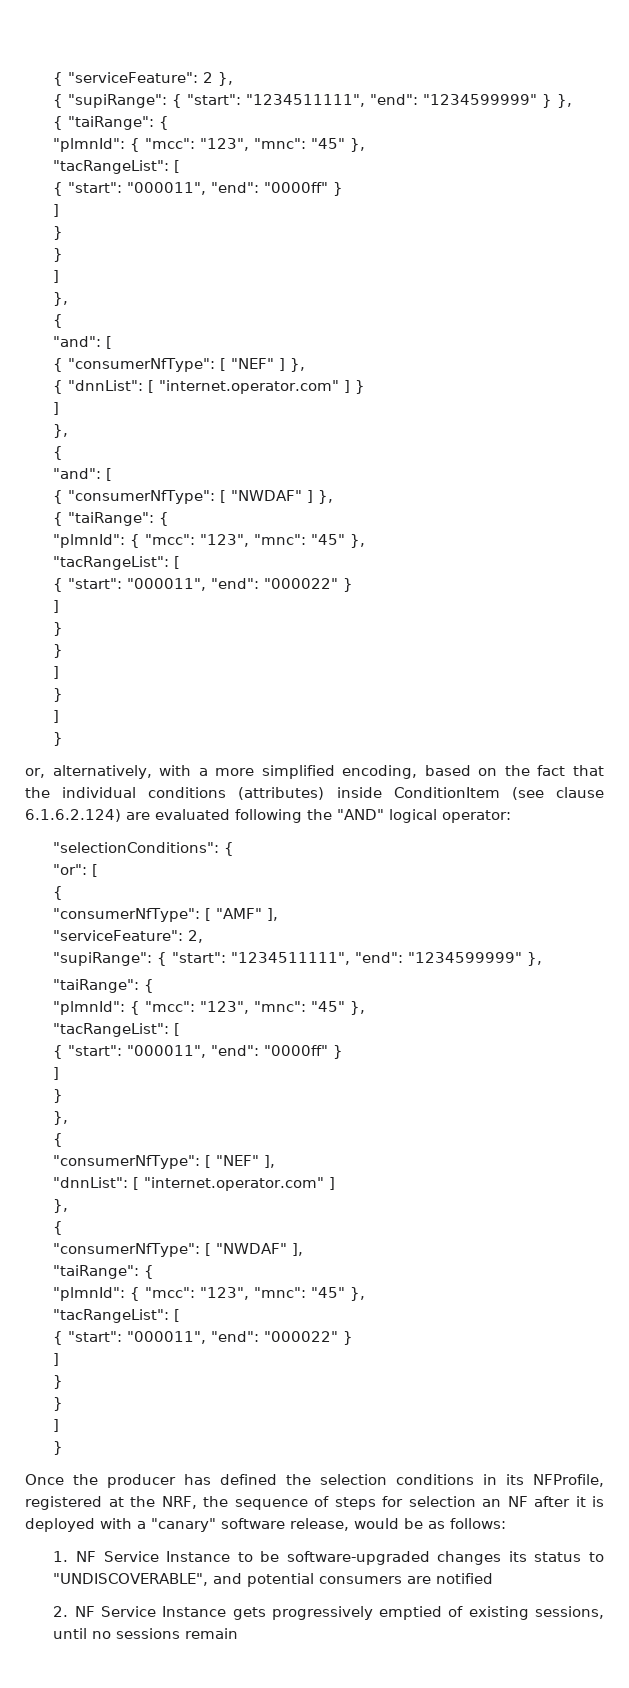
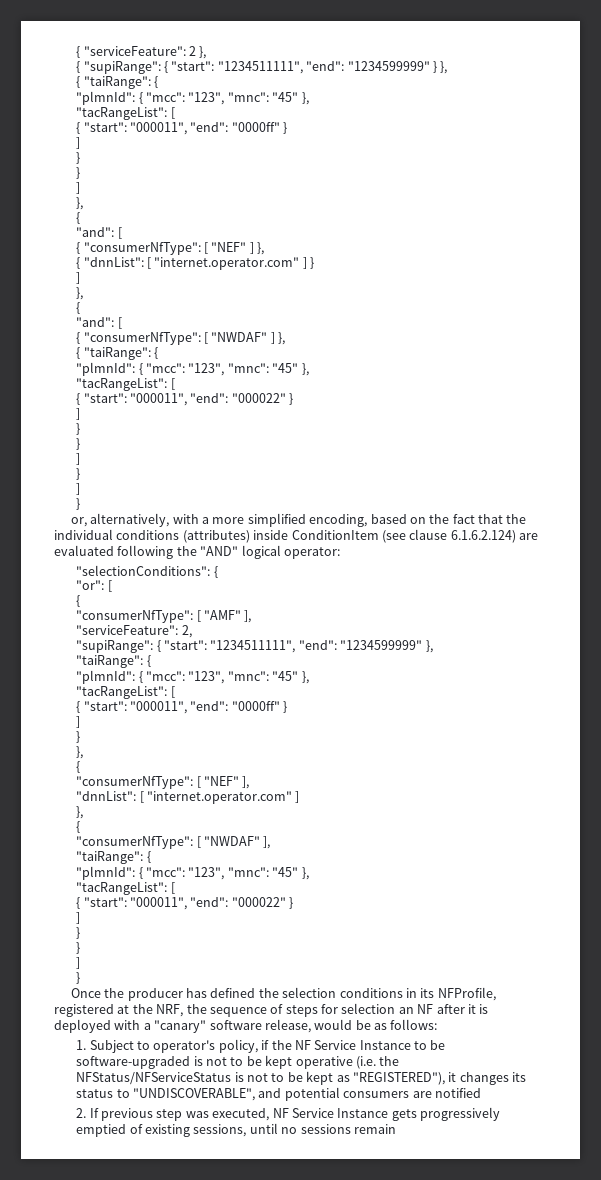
- 1. NF Service Instance to be software-upgraded changes its status to "UNDISCOVERABLE", and potential consumers are notified
+ 1. Subject to operator's policy, if the NF Service Instance to be software-upgraded is not to be kept operative (i.e. the NFStatus/NFServiceStatus is not to be kept as "REGISTERED"), it changes its status to "UNDISCOVERABLE", and potential consumers are notified
- 2. NF Service Instance gets progressively emptied of existing sessions, until no sessions remain
+ 2. If previous step was executed, NF Service Instance gets progressively emptied of existing sessions, until no sessions remain

